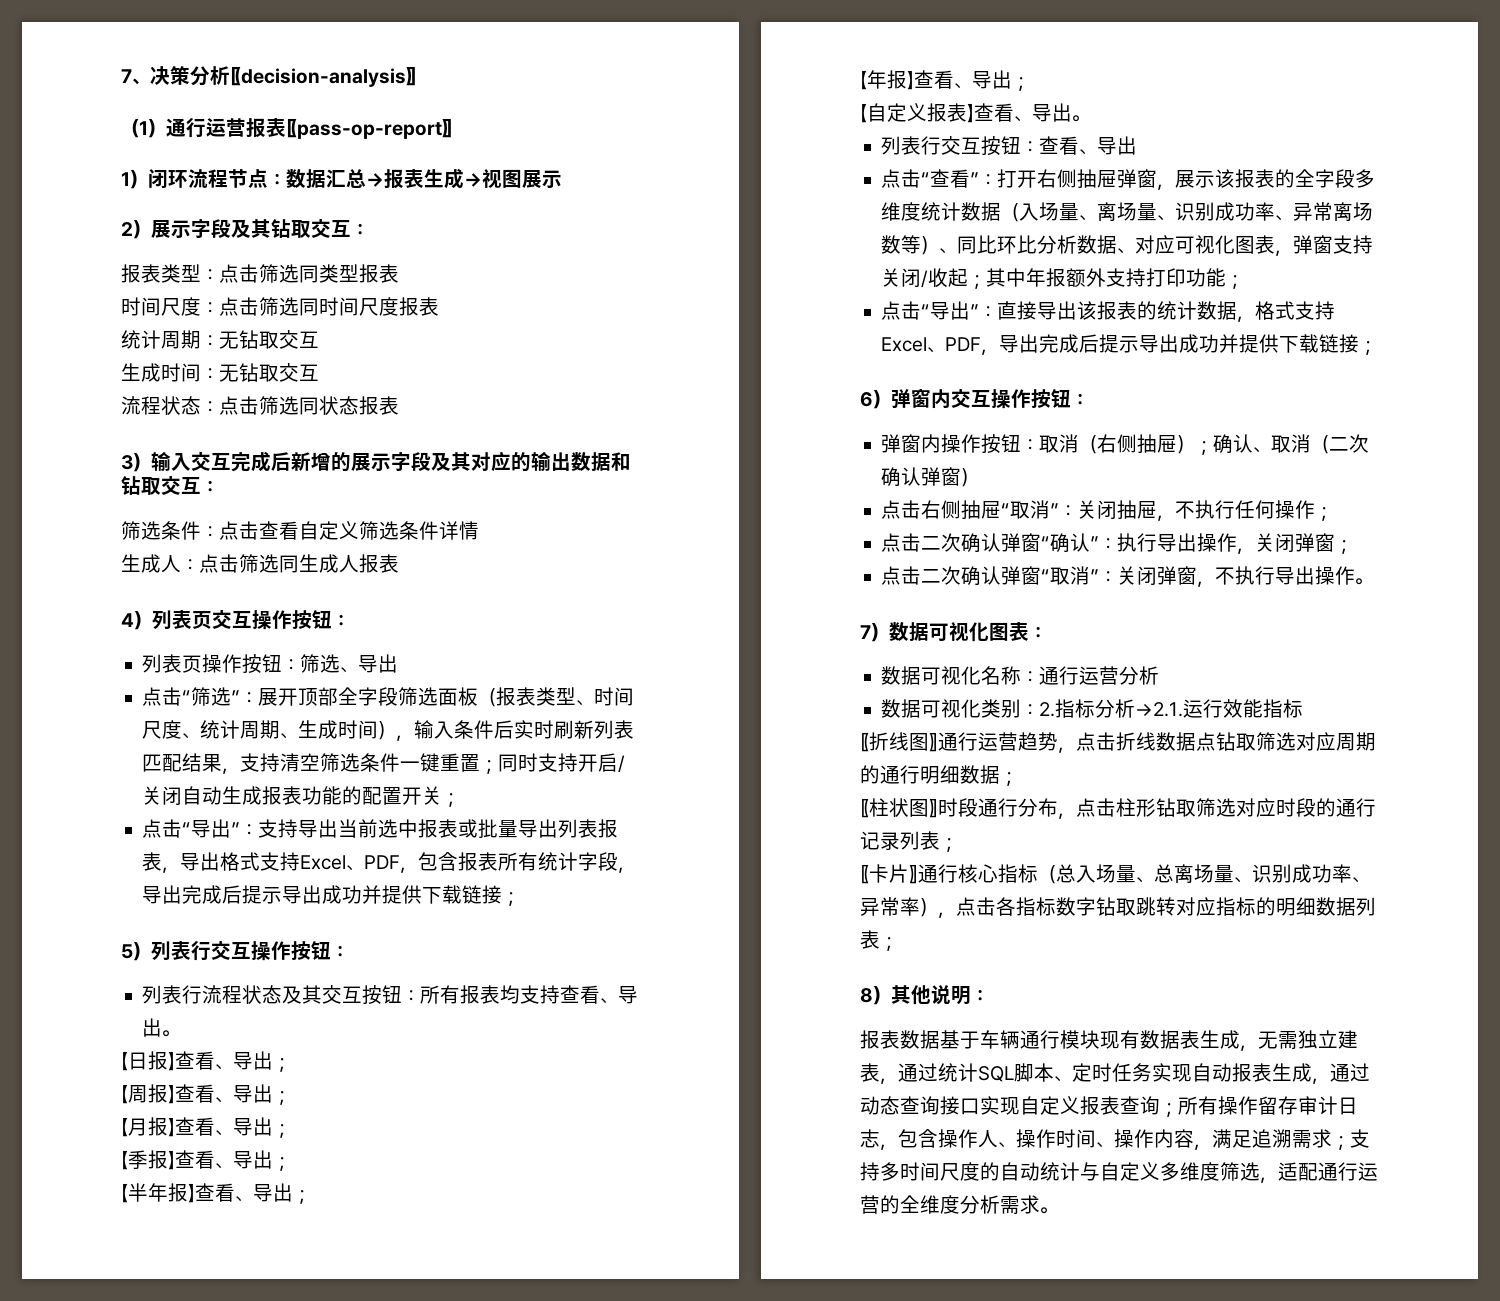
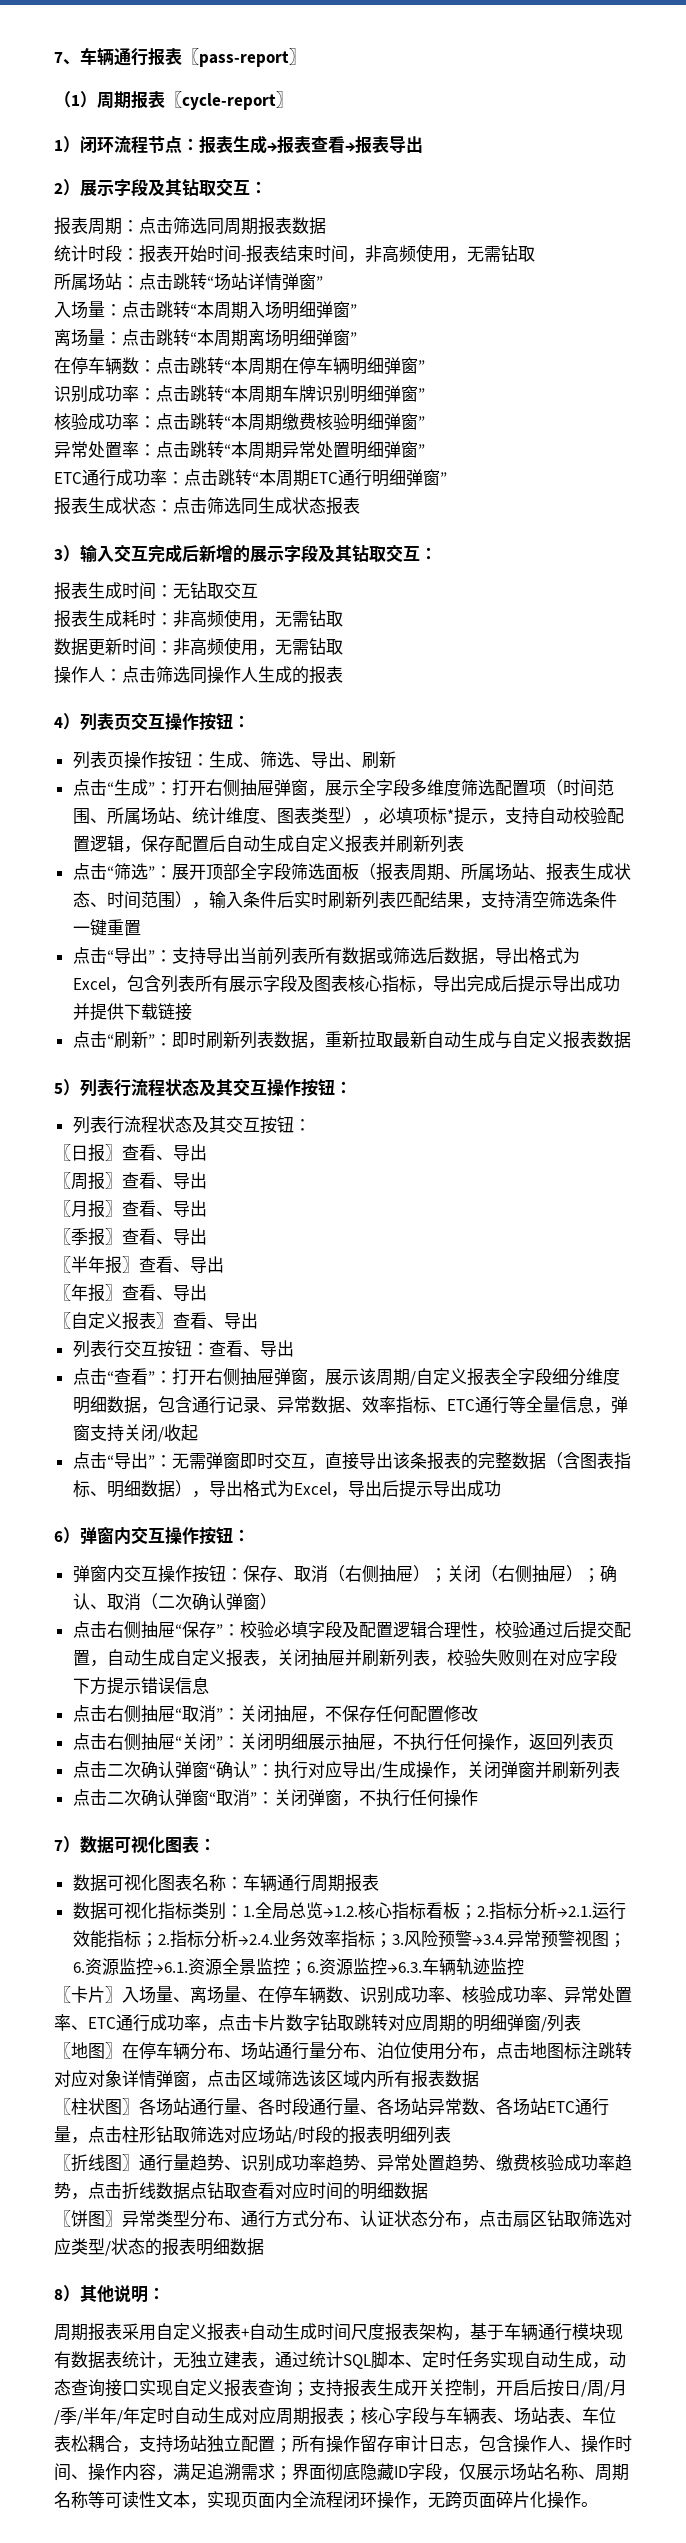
- 7、决策分析〖decision-analysis〗
- （1）通行运营报表〖pass-op-report〗
+ 7、车辆通行报表〖pass-report〗
+ （1）周期报表〖cycle-report〗
- 1）闭环流程节点：数据汇总→报表生成→视图展示
+ 1）闭环流程节点：报表生成→报表查看→报表导出
- 报表类型：点击筛选同类型报表
- 时间尺度：点击筛选同时间尺度报表
- 统计周期：无钻取交互
- 生成时间：无钻取交互
- 流程状态：点击筛选同状态报表
+ 报表周期：点击筛选同周期报表数据
+ 统计时段：报表开始时间-报表结束时间，非高频使用，无需钻取
+ 所属场站：点击跳转“场站详情弹窗”
+ 入场量：点击跳转“本周期入场明细弹窗”
+ 离场量：点击跳转“本周期离场明细弹窗”
+ 在停车辆数：点击跳转“本周期在停车辆明细弹窗”
+ 识别成功率：点击跳转“本周期车牌识别明细弹窗”
+ 核验成功率：点击跳转“本周期缴费核验明细弹窗”
+ 异常处置率：点击跳转“本周期异常处置明细弹窗”
+ ETC通行成功率：点击跳转“本周期ETC通行明细弹窗”
+ 报表生成状态：点击筛选同生成状态报表
- 3）输入交互完成后新增的展示字段及其对应的输出数据和钻取交互：
- 筛选条件：点击查看自定义筛选条件详情
- 生成人：点击筛选同生成人报表
+ 3）输入交互完成后新增的展示字段及其钻取交互：
+ 报表生成时间：无钻取交互
+ 报表生成耗时：非高频使用，无需钻取
+ 数据更新时间：非高频使用，无需钻取
+ 操作人：点击筛选同操作人生成的报表
- 列表页操作按钮：筛选、导出
+ 列表页操作按钮：生成、筛选、导出、刷新
+ 点击“生成”：打开右侧抽屉弹窗，展示全字段多维度筛选配置项（时间范围、所属场站、统计维度、图表类型），必填项标*提示，支持自动校验配置逻辑，保存配置后自动生成自定义报表并刷新列表
- 点击“筛选”：展开顶部全字段筛选面板（报表类型、时间尺度、统计周期、生成时间），输入条件后实时刷新列表匹配结果，支持清空筛选条件一键重置；同时支持开启/关闭自动生成报表功能的配置开关；
+ 点击“筛选”：展开顶部全字段筛选面板（报表周期、所属场站、报表生成状态、时间范围），输入条件后实时刷新列表匹配结果，支持清空筛选条件一键重置
- 点击“导出”：支持导出当前选中报表或批量导出列表报表，导出格式支持Excel、PDF，包含报表所有统计字段，导出完成后提示导出成功并提供下载链接；
+ 点击“导出”：支持导出当前列表所有数据或筛选后数据，导出格式为Excel，包含列表所有展示字段及图表核心指标，导出完成后提示导出成功并提供下载链接
+ 点击“刷新”：即时刷新列表数据，重新拉取最新自动生成与自定义报表数据
- 5）列表行交互操作按钮：
+ 5）列表行流程状态及其交互操作按钮：
- 列表行流程状态及其交互按钮：所有报表均支持查看、导出。
- 【日报】查看、导出；
- 【周报】查看、导出；
- 【月报】查看、导出；
- 【季报】查看、导出；
- 【半年报】查看、导出；
- 【年报】查看、导出；
- 【自定义报表】查看、导出。
+ 列表行流程状态及其交互按钮：
+ 〖日报〗查看、导出
+ 〖周报〗查看、导出
+ 〖月报〗查看、导出
+ 〖季报〗查看、导出
+ 〖半年报〗查看、导出
+ 〖年报〗查看、导出
+ 〖自定义报表〗查看、导出
- 点击“查看”：打开右侧抽屉弹窗，展示该报表的全字段多维度统计数据（入场量、离场量、识别成功率、异常离场数等）、同比环比分析数据、对应可视化图表，弹窗支持关闭/收起；其中年报额外支持打印功能；
- 点击“导出”：直接导出该报表的统计数据，格式支持Excel、PDF，导出完成后提示导出成功并提供下载链接；
+ 点击“查看”：打开右侧抽屉弹窗，展示该周期/自定义报表全字段细分维度明细数据，包含通行记录、异常数据、效率指标、ETC通行等全量信息，弹窗支持关闭/收起
+ 点击“导出”：无需弹窗即时交互，直接导出该条报表的完整数据（含图表指标、明细数据），导出格式为Excel，导出后提示导出成功
- 弹窗内操作按钮：取消（右侧抽屉）；确认、取消（二次确认弹窗）
+ 弹窗内交互操作按钮：保存、取消（右侧抽屉）；关闭（右侧抽屉）；确认、取消（二次确认弹窗）
+ 点击右侧抽屉“保存”：校验必填字段及配置逻辑合理性，校验通过后提交配置，自动生成自定义报表，关闭抽屉并刷新列表，校验失败则在对应字段下方提示错误信息
- 点击右侧抽屉“取消”：关闭抽屉，不执行任何操作；
+ 点击右侧抽屉“取消”：关闭抽屉，不保存任何配置修改
+ 点击右侧抽屉“关闭”：关闭明细展示抽屉，不执行任何操作，返回列表页
- 点击二次确认弹窗“确认”：执行导出操作，关闭弹窗；
+ 点击二次确认弹窗“确认”：执行对应导出/生成操作，关闭弹窗并刷新列表
- 点击二次确认弹窗“取消”：关闭弹窗，不执行导出操作。
+ 点击二次确认弹窗“取消”：关闭弹窗，不执行任何操作
- 数据可视化名称：通行运营分析
- 数据可视化类别：2.指标分析→2.1.运行效能指标
- 〖折线图〗通行运营趋势，点击折线数据点钻取筛选对应周期的通行明细数据；
- 〖柱状图〗时段通行分布，点击柱形钻取筛选对应时段的通行记录列表；
- 〖卡片〗通行核心指标（总入场量、总离场量、识别成功率、异常率），点击各指标数字钻取跳转对应指标的明细数据列表；
+ 数据可视化图表名称：车辆通行周期报表
+ 数据可视化指标类别：1.全局总览→1.2.核心指标看板；2.指标分析→2.1.运行效能指标；2.指标分析→2.4.业务效率指标；3.风险预警→3.4.异常预警视图；6.资源监控→6.1.资源全景监控；6.资源监控→6.3.车辆轨迹监控
+ 〖卡片〗入场量、离场量、在停车辆数、识别成功率、核验成功率、异常处置率、ETC通行成功率，点击卡片数字钻取跳转对应周期的明细弹窗/列表
+ 〖地图〗在停车辆分布、场站通行量分布、泊位使用分布，点击地图标注跳转对应对象详情弹窗，点击区域筛选该区域内所有报表数据
+ 〖柱状图〗各场站通行量、各时段通行量、各场站异常数、各场站ETC通行量，点击柱形钻取筛选对应场站/时段的报表明细列表
+ 〖折线图〗通行量趋势、识别成功率趋势、异常处置趋势、缴费核验成功率趋势，点击折线数据点钻取查看对应时间的明细数据
+ 〖饼图〗异常类型分布、通行方式分布、认证状态分布，点击扇区钻取筛选对应类型/状态的报表明细数据
- 报表数据基于车辆通行模块现有数据表生成，无需独立建表，通过统计SQL脚本、定时任务实现自动报表生成，通过动态查询接口实现自定义报表查询；所有操作留存审计日志，包含操作人、操作时间、操作内容，满足追溯需求；支持多时间尺度的自动统计与自定义多维度筛选，适配通行运营的全维度分析需求。
+ 周期报表采用自定义报表+自动生成时间尺度报表架构，基于车辆通行模块现有数据表统计，无独立建表，通过统计SQL脚本、定时任务实现自动生成，动态查询接口实现自定义报表查询；支持报表生成开关控制，开启后按日/周/月/季/半年/年定时自动生成对应周期报表；核心字段与车辆表、场站表、车位表松耦合，支持场站独立配置；所有操作留存审计日志，包含操作人、操作时间、操作内容，满足追溯需求；界面彻底隐藏ID字段，仅展示场站名称、周期名称等可读性文本，实现页面内全流程闭环操作，无跨页面碎片化操作。

